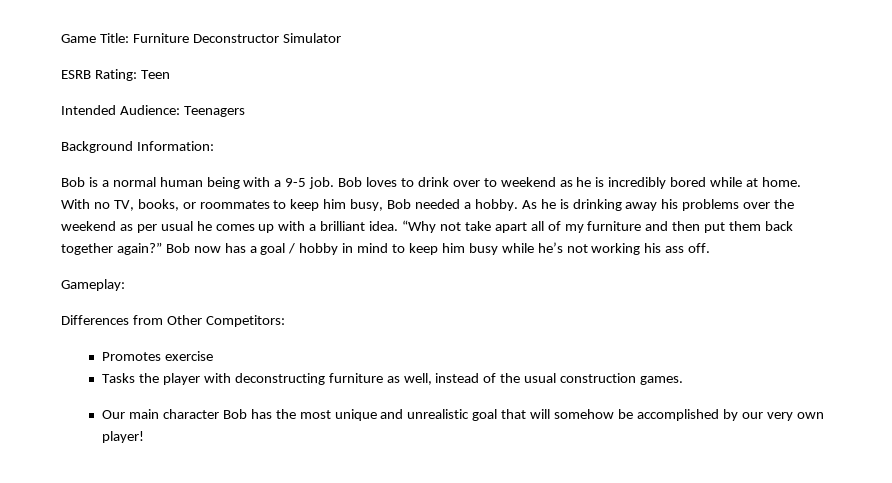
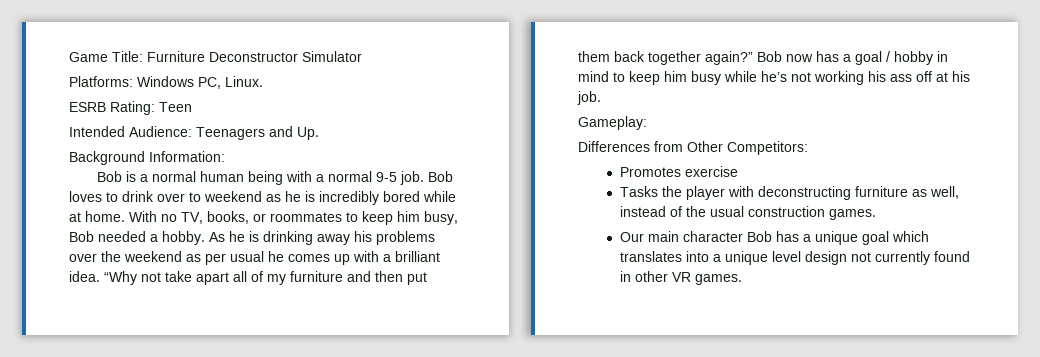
+ Platforms: Windows PC, Linux.
- Intended Audience: Teenagers
+ Intended Audience: Teenagers and Up.
- Bob is a normal human being with a 9-5 job.
+ Bob is a normal human being with a normal 9-5 job.
- Bob now has a goal / hobby in mind to keep him busy while he’s not working his ass off.
+ Bob now has a goal / hobby in mind to keep him busy while he’s not working his ass off at his job.
- Our main character Bob has the most unique and unrealistic goal that will somehow be accomplished by our very own player!
+ Our main character Bob has a unique goal which translates into a unique level design not currently found in other VR games.

